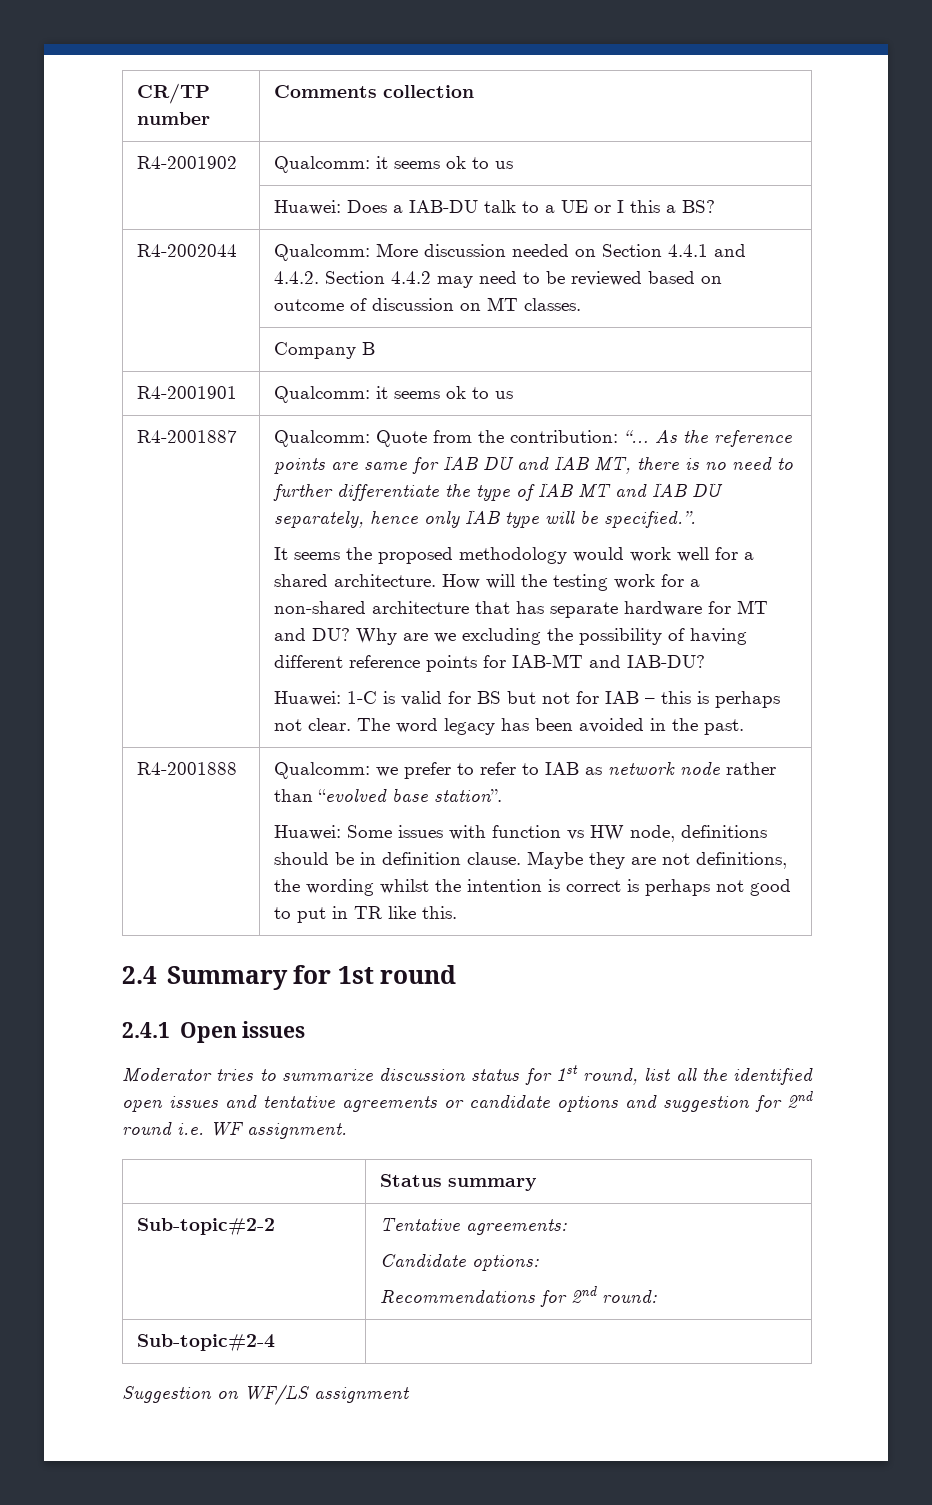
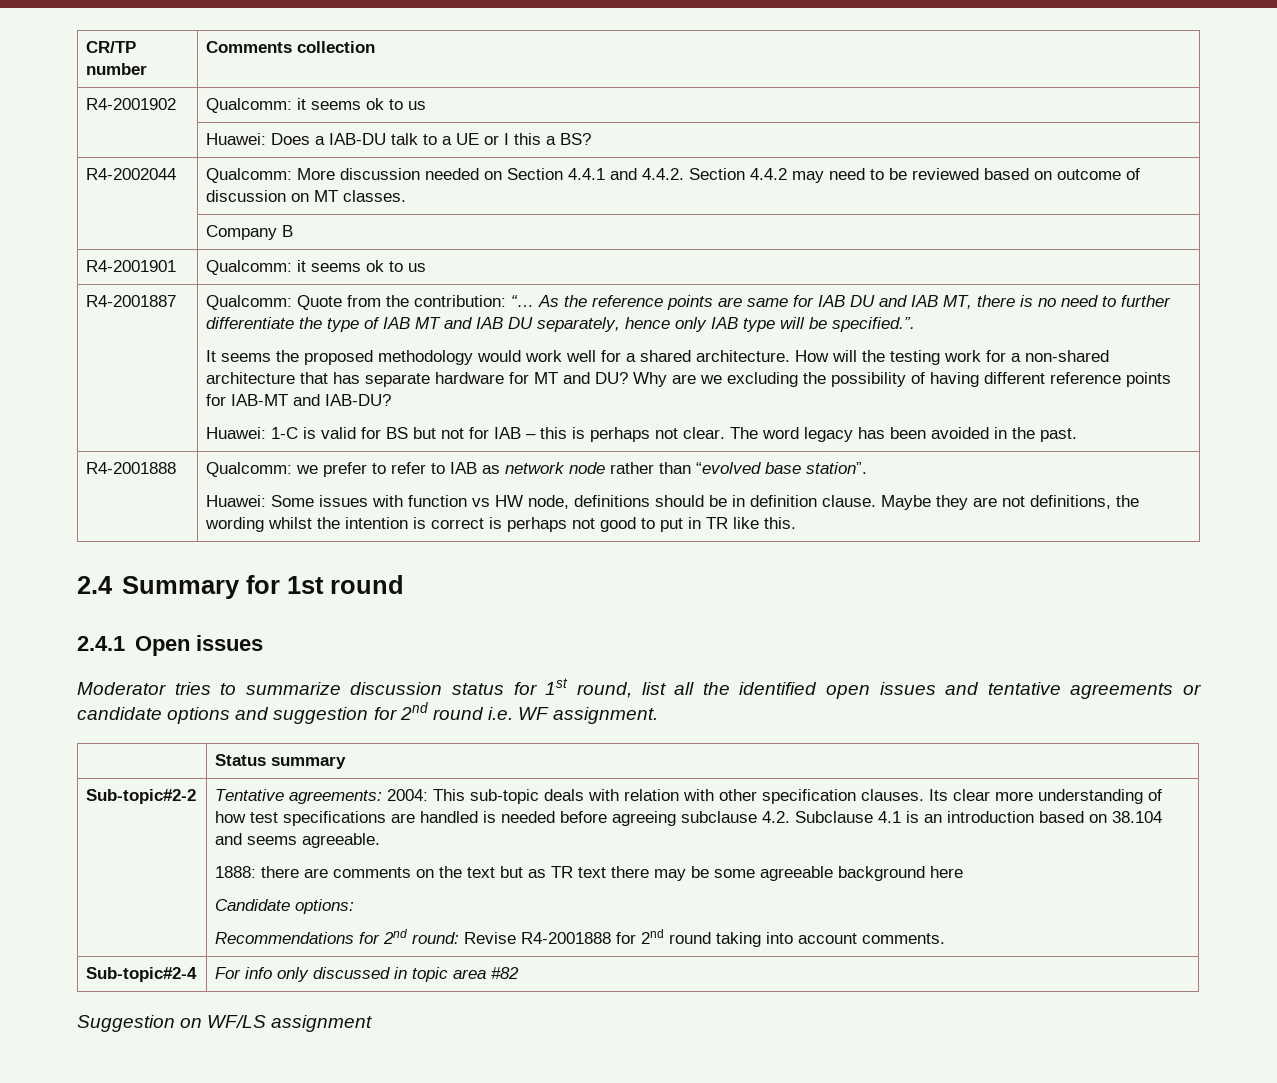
- Tentative agreements:
+ Tentative agreements: 2004: This sub-topic deals with relation with other specification clauses. Its clear more understanding of how test specifications are handled is needed before agreeing subclause 4.2. Subclause 4.1 is an introduction based on 38.104 and seems agreeable.
+ 1888: there are comments on the text but as TR text there may be some agreeable background here
- Recommendations for 2nd round:
- Sub-topic#2-4 |
+ Recommendations for 2nd round: Revise R4-2001888 for 2nd round taking into account comments.
+ Sub-topic#2-4 | For info only discussed in topic area #82

